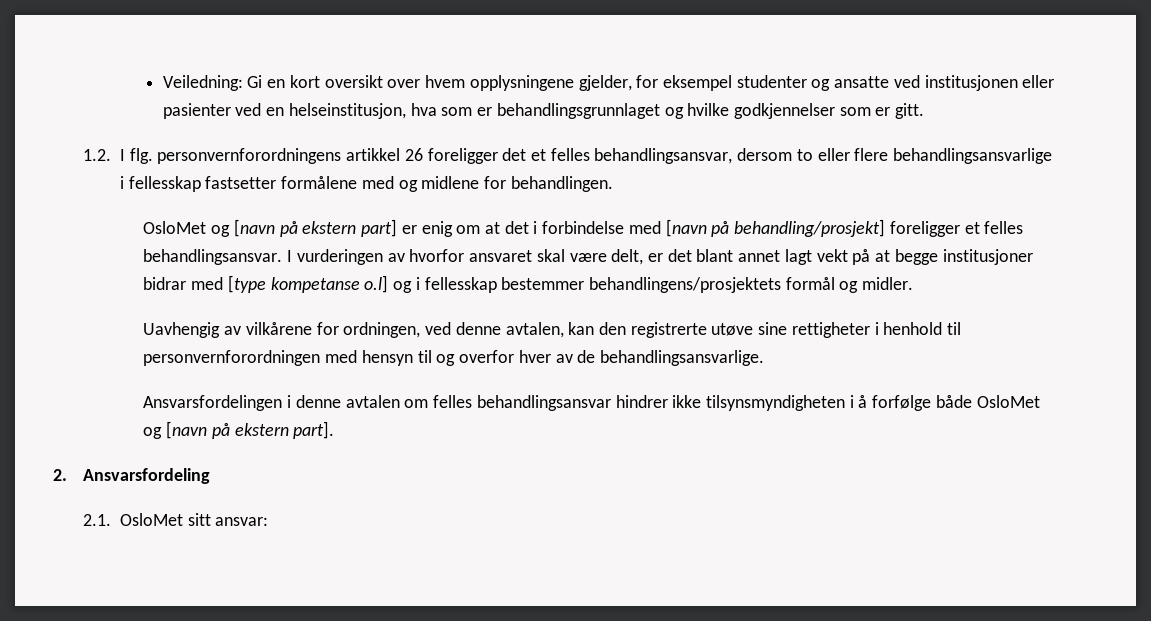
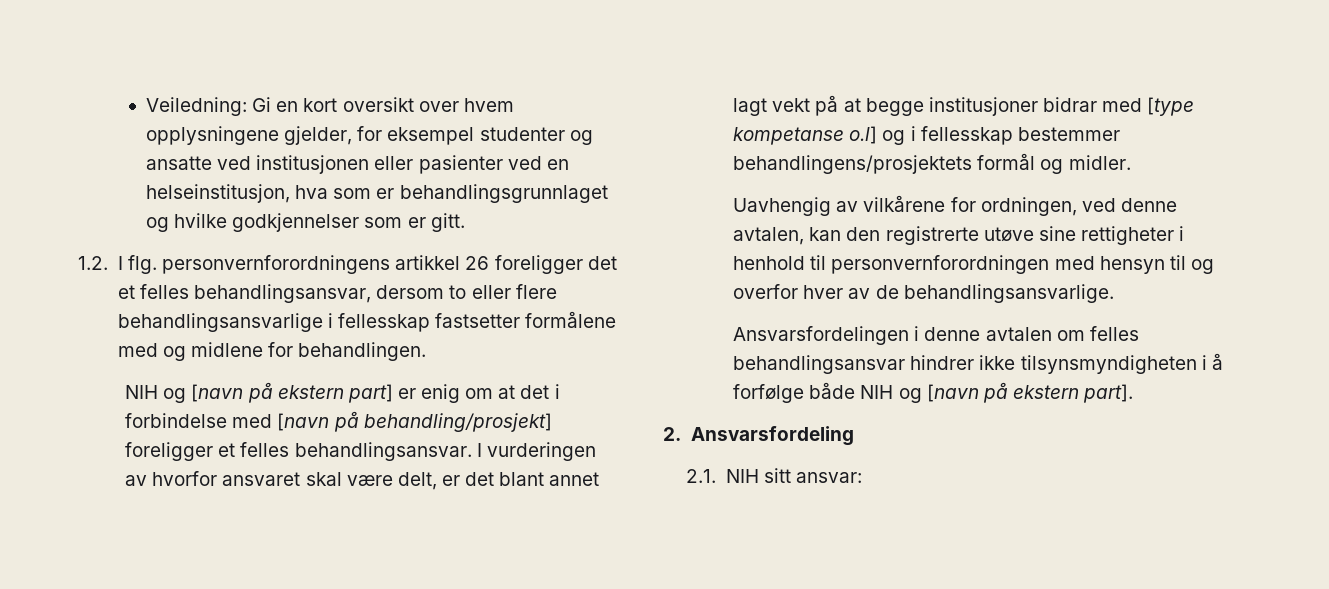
- OsloMet og [navn på ekstern part] er enig om at det i forbindelse med [navn på behandling/prosjekt] foreligger et felles behandlingsansvar.
+ NIH og [navn på ekstern part] er enig om at det i forbindelse med [navn på behandling/prosjekt] foreligger et felles behandlingsansvar.
- Ansvarsfordelingen i denne avtalen om felles behandlingsansvar hindrer ikke tilsynsmyndigheten i å forfølge både OsloMet og [navn på ekstern part].
+ Ansvarsfordelingen i denne avtalen om felles behandlingsansvar hindrer ikke tilsynsmyndigheten i å forfølge både NIH og [navn på ekstern part].
- 2.1. OsloMet sitt ansvar:
+ 2.1. NIH sitt ansvar:

